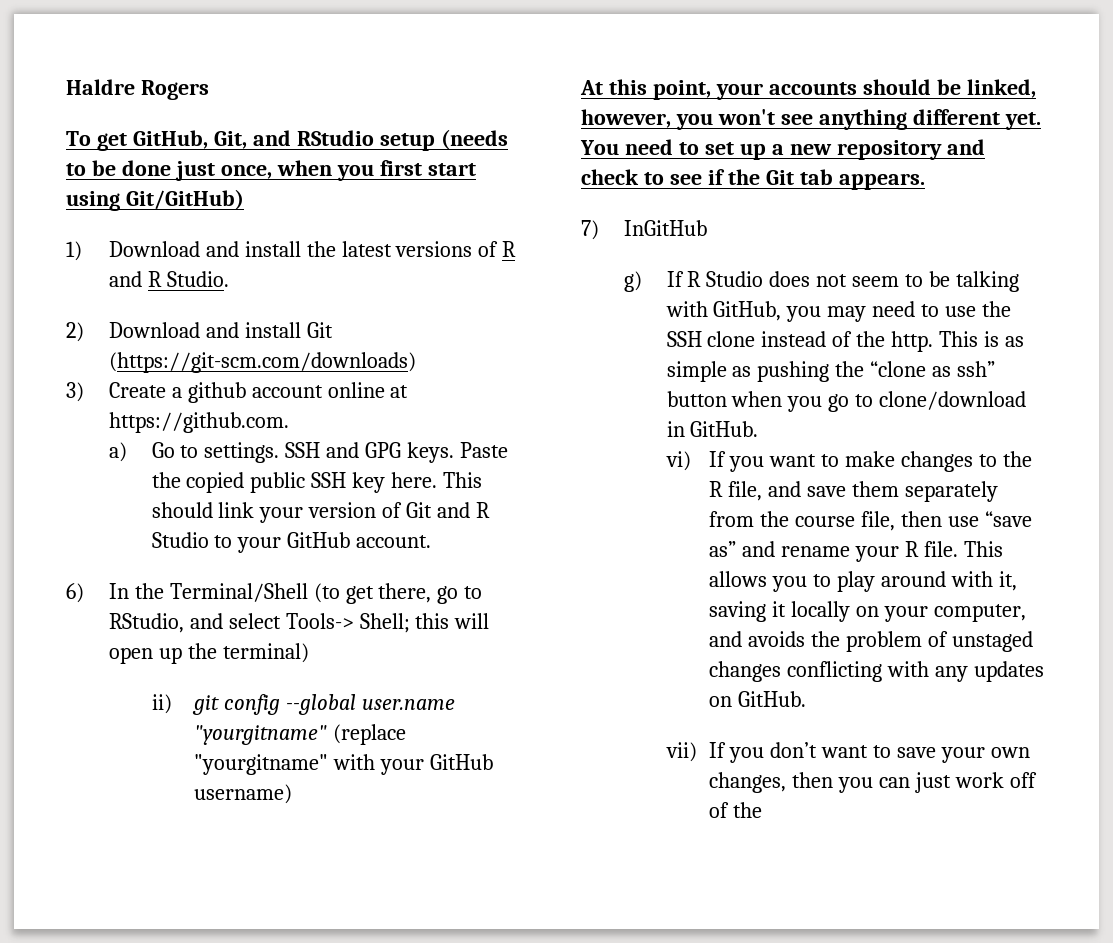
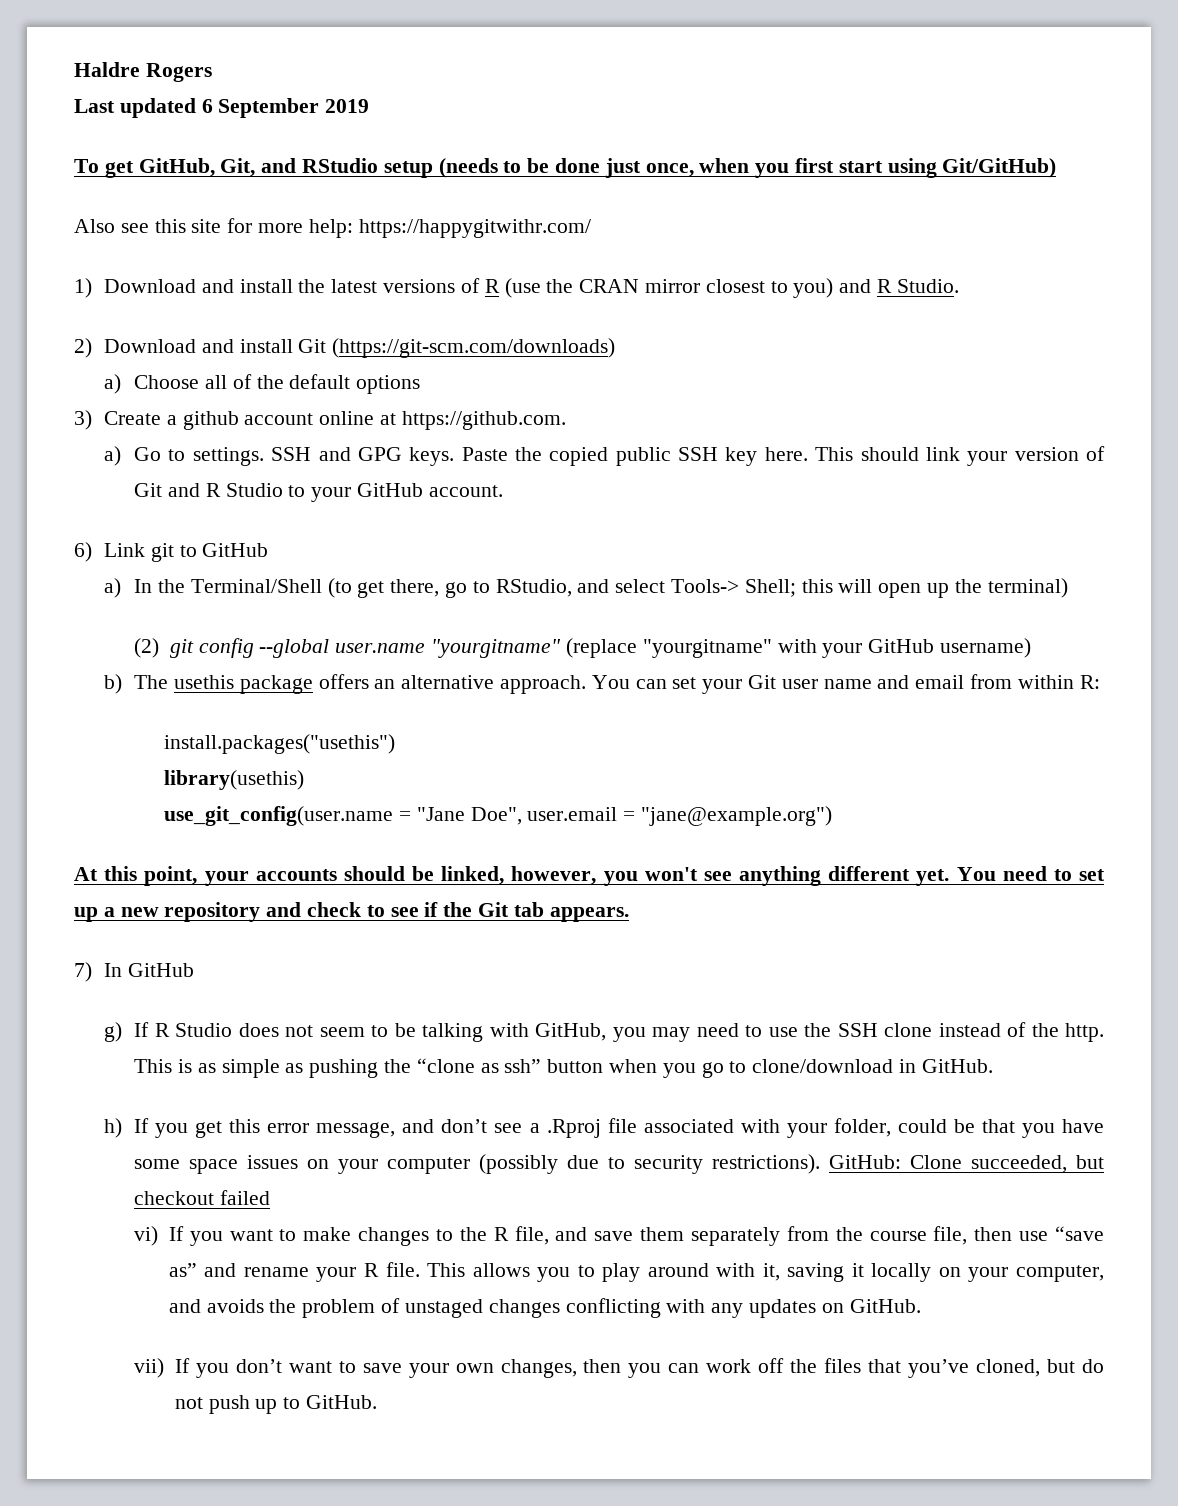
+ Last updated 6 September 2019
+ Also see this site for more help: https://happygitwithr.com/
- 1) Download and install the latest versions of R and R Studio.
+ 1) Download and install the latest versions of R (use the CRAN mirror closest to you) and R Studio.
+ a) Choose all of the default options
- 6) In the Terminal/Shell (to get there, go to RStudio, and select Tools-> Shell; this will open up the terminal)
+ 6) Link git to GitHub
+ a) In the Terminal/Shell (to get there, go to RStudio, and select Tools-> Shell; this will open up the terminal)
- ii) git config --global user.name "yourgitname" (replace "yourgitname" with your GitHub username)
+ (2) git config --global user.name "yourgitname" (replace "yourgitname" with your GitHub username)
+ b) The usethis package offers an alternative approach. You can set your Git user name and email from within R:
+ install.packages("usethis")
+ library(usethis)
+ use_git_config(user.name = "Jane Doe", user.email = "jane@example.org")
- 7) InGitHub
+ 7) In GitHub
+ h) If you get this error message, and don’t see a .Rproj file associated with your folder, could be that you have some space issues on your computer (possibly due to security restrictions). GitHub: Clone succeeded, but checkout failed
- vii) If you don’t want to save your own changes, then you can just work off of the
+ vii) If you don’t want to save your own changes, then you can work off the files that you’ve cloned, but do not push up to GitHub.

